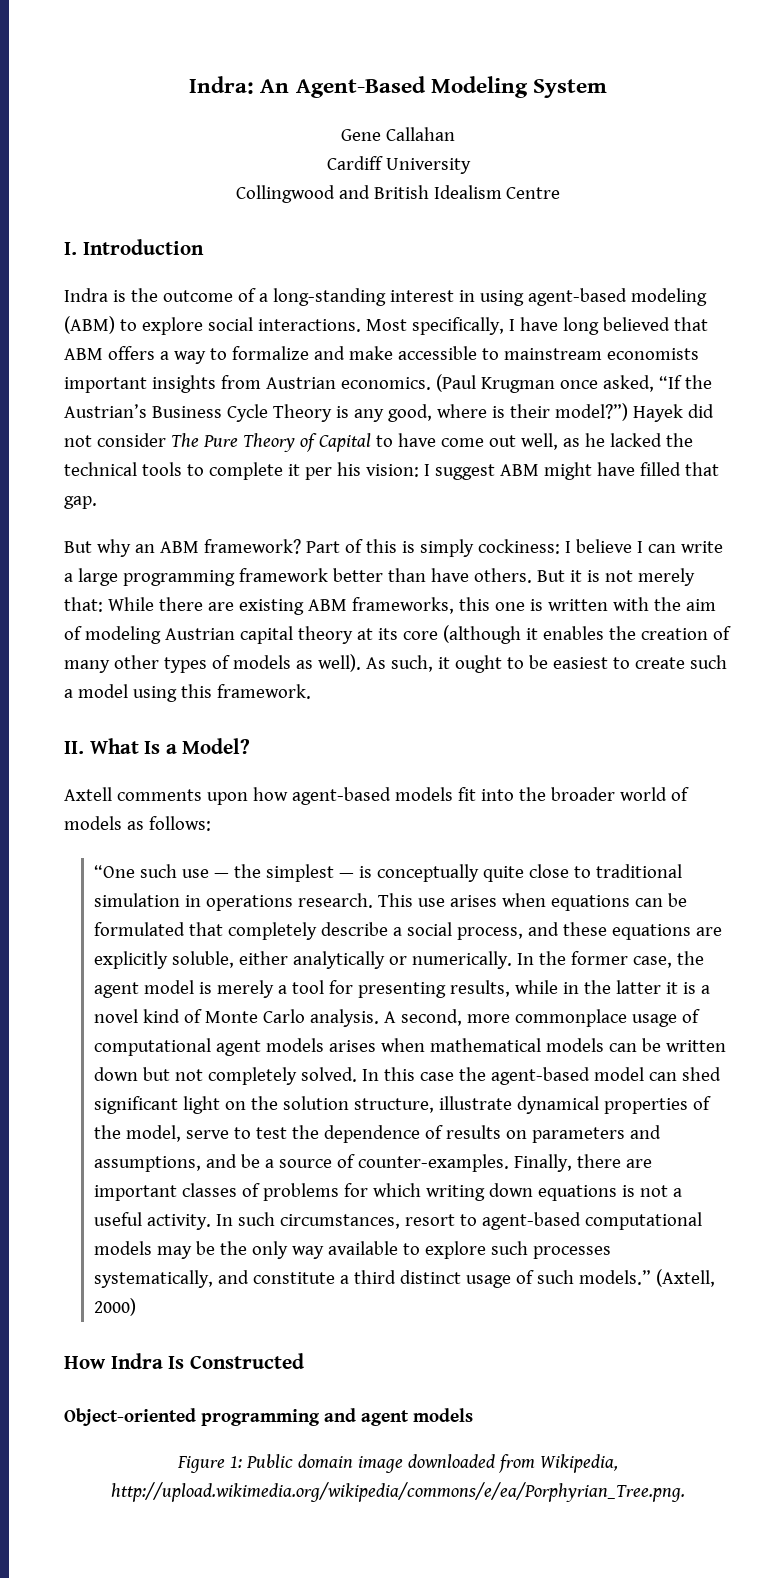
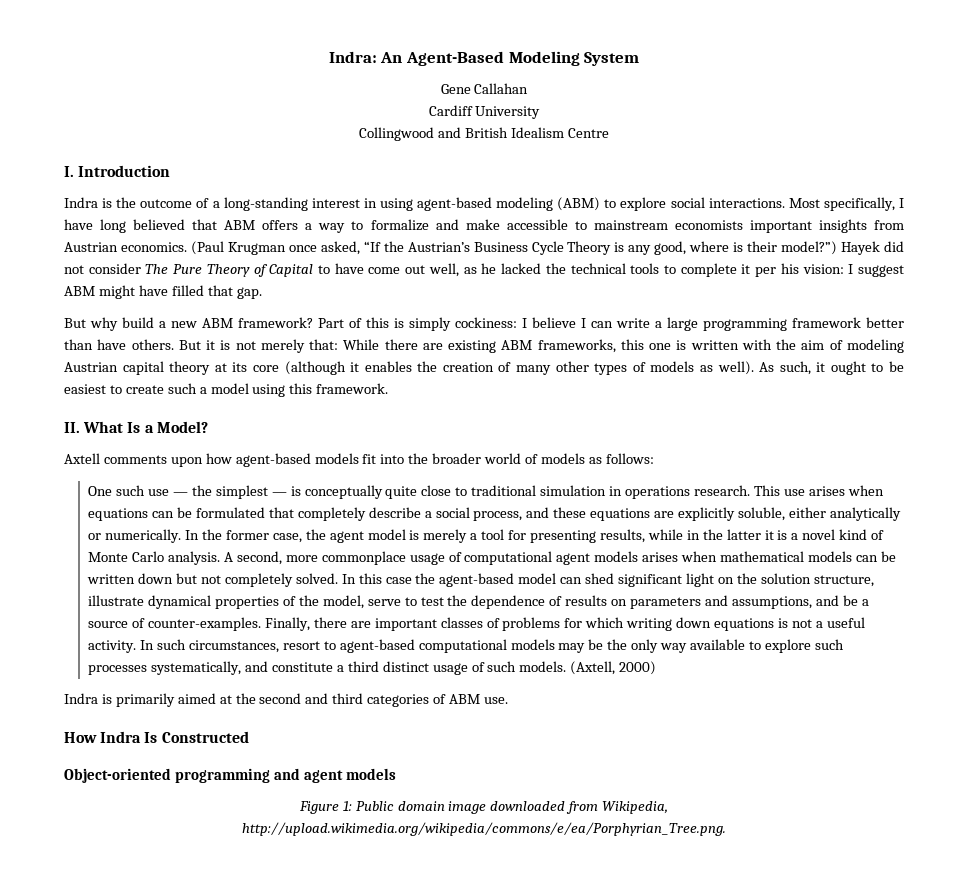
- But why an ABM framework?
+ But why build a new ABM framework?
- “One such use — the simplest — is conceptually quite close to traditional simulation in operations research.
+ One such use — the simplest — is conceptually quite close to traditional simulation in operations research.
- In such circumstances, resort to agent-based computational models may be the only way available to explore such processes systematically, and constitute a third distinct usage of such models.”
+ In such circumstances, resort to agent-based computational models may be the only way available to explore such processes systematically, and constitute a third distinct usage of such models.
+ Indra is primarily aimed at the second and third categories of ABM use.

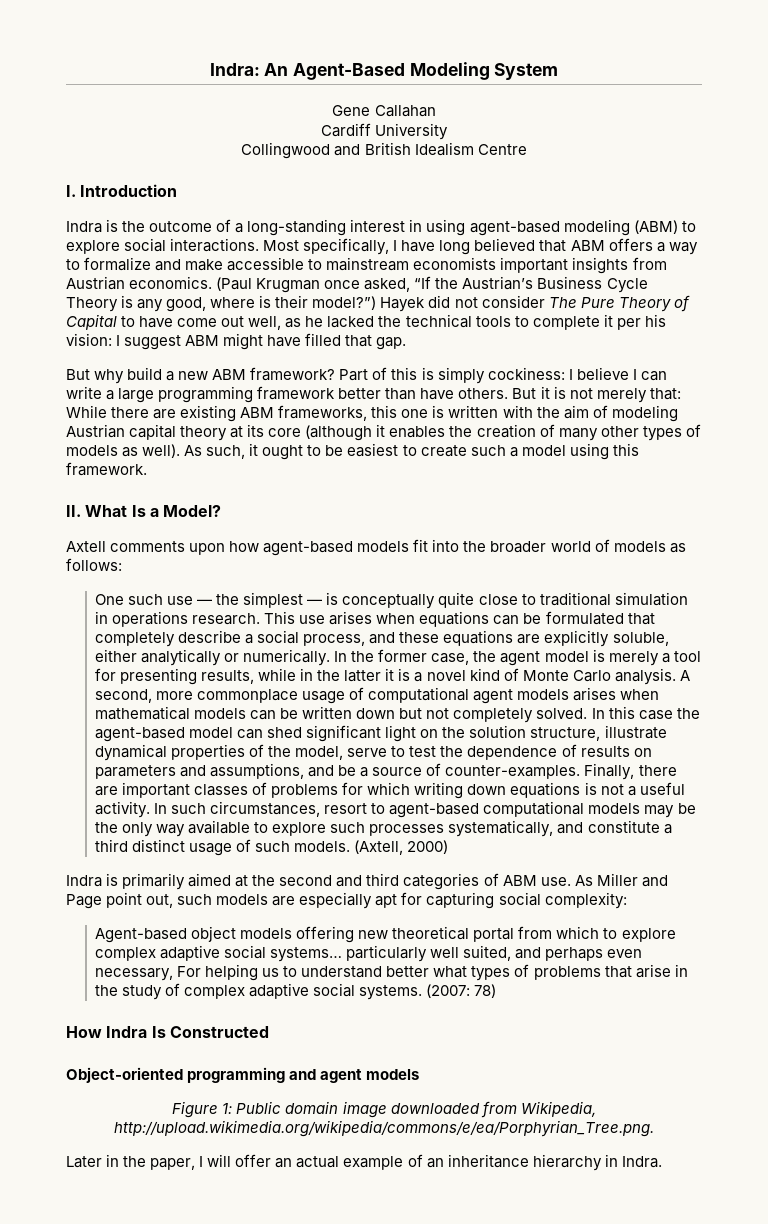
+ As Miller and Page point out, such models are especially apt for capturing social complexity:
+ Agent-based object models offering new theoretical portal from which to explore complex adaptive social systems… particularly well suited, and perhaps even necessary, For helping us to understand better what types of problems that arise in the study of complex adaptive social systems. (2007: 78)
+ Later in the paper, I will offer an actual example of an inheritance hierarchy in Indra.

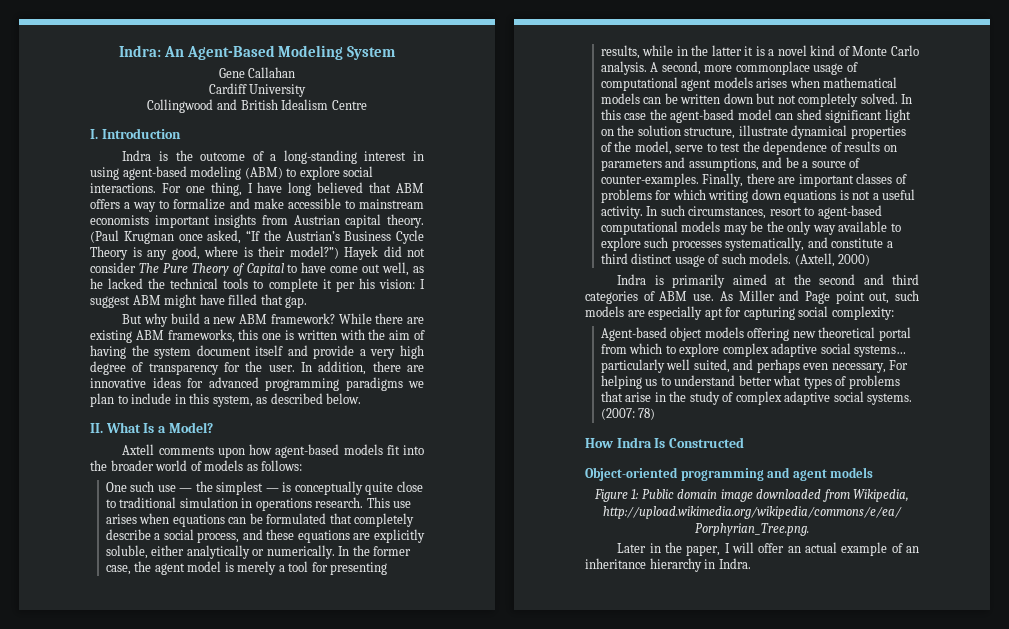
- Most specifically, I have long believed that ABM offers a way to formalize and make accessible to mainstream economists important insights from Austrian economics.
+ For one thing, I have long believed that ABM offers a way to formalize and make accessible to mainstream economists important insights from Austrian capital theory.
- Part of this is simply cockiness: I believe I can write a large programming framework better than have others. But it is not merely that: While there are existing ABM frameworks, this one is written with the aim of modeling Austrian capital theory at its core (although it enables the creation of many other types of models as well). As such, it ought to be easiest to create such a model using this framework.
+ While there are existing ABM frameworks, this one is written with the aim of having the system document itself and provide a very high degree of transparency for the user. In addition, there are innovative ideas for advanced programming paradigms we plan to include in this system, as described below.

